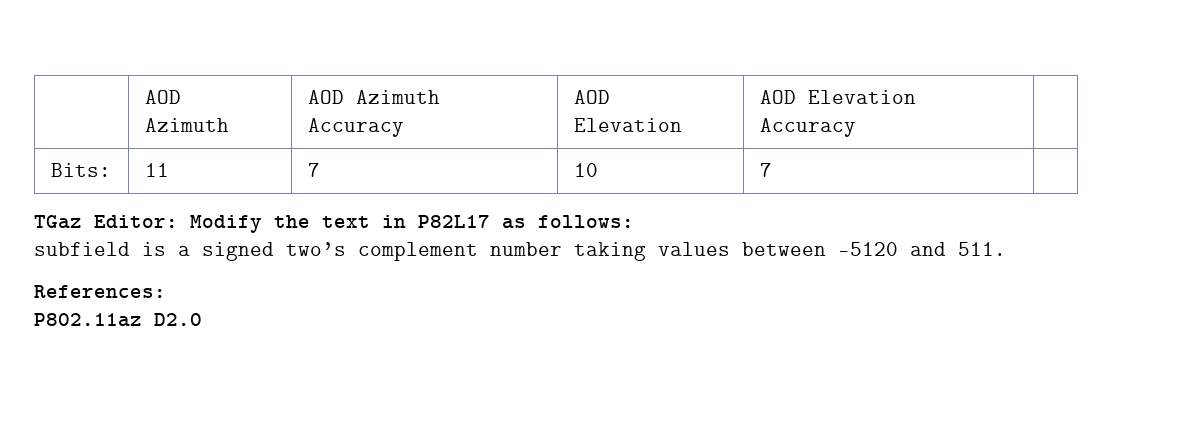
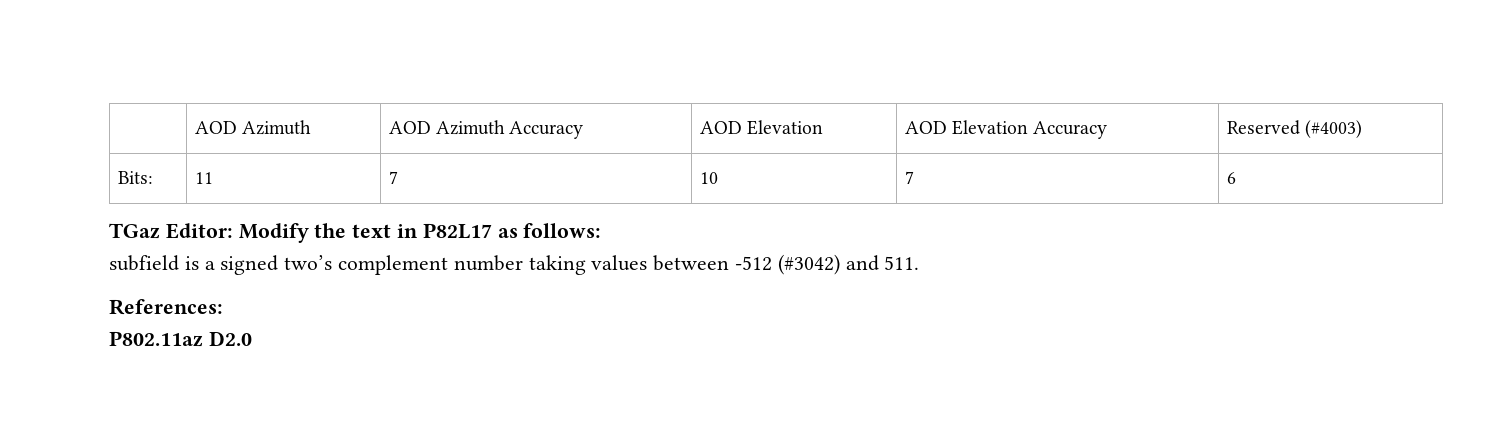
- | AOD Azimuth | AOD Azimuth Accuracy | AOD Elevation | AOD Elevation Accuracy |
+ | AOD Azimuth | AOD Azimuth Accuracy | AOD Elevation | AOD Elevation Accuracy | Reserved (#4003)
- Bits: | 11 | 7 | 10 | 7 |
+ Bits: | 11 | 7 | 10 | 7 | 6
- subfield is a signed two’s complement number taking values between -5120 and 511.
+ subfield is a signed two’s complement number taking values between -512 (#3042) and 511.

